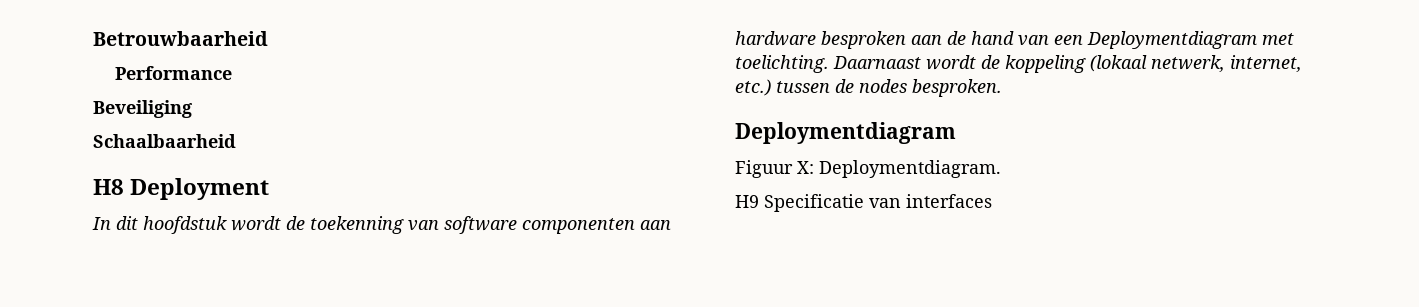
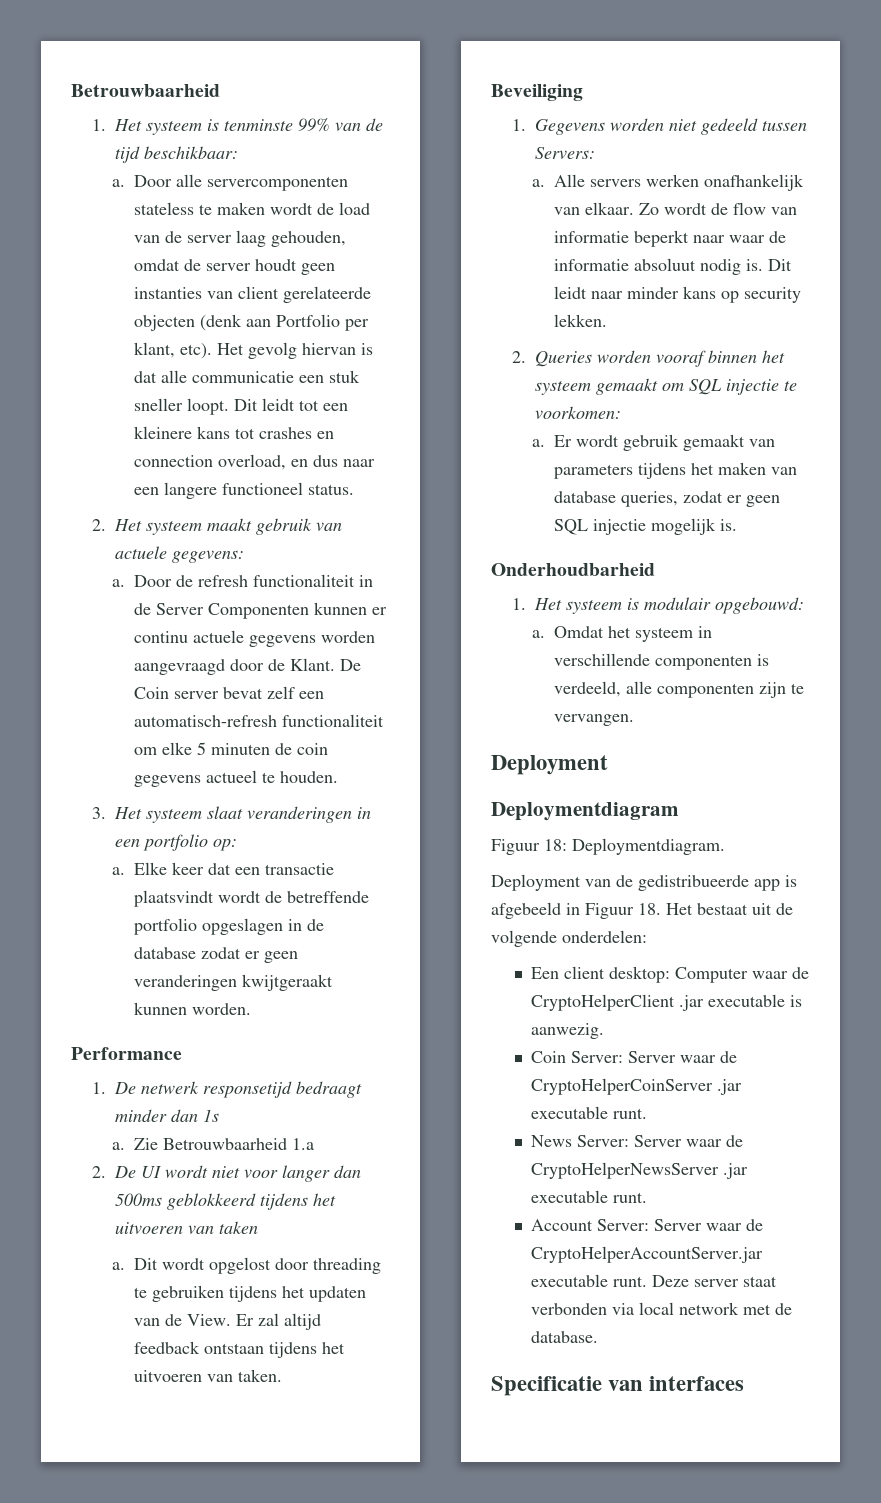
+ 1. Het systeem is tenminste 99% van de tijd beschikbaar:
+ a. Door alle servercomponenten stateless te maken wordt de load van de server laag gehouden, omdat de server houdt geen instanties van client gerelateerde objecten (denk aan Portfolio per klant, etc). Het gevolg hiervan is dat alle communicatie een stuk sneller loopt. Dit leidt tot een kleinere kans tot crashes en connection overload, en dus naar een langere functioneel status.
+ 2. Het systeem maakt gebruik van actuele gegevens:
+ a. Door de refresh functionaliteit in de Server Componenten kunnen er continu actuele gegevens worden aangevraagd door de Klant. De Coin server bevat zelf een automatisch-refresh functionaliteit om elke 5 minuten de coin gegevens actueel te houden.
+ 3. Het systeem slaat veranderingen in een portfolio op:
+ a. Elke keer dat een transactie plaatsvindt wordt de betreffende portfolio opgeslagen in de database zodat er geen veranderingen kwijtgeraakt kunnen worden.
  Performance
+ 1. De netwerk responsetijd bedraagt minder dan 1s
+ a. Zie Betrouwbaarheid 1.a
+ 2. De UI wordt niet voor langer dan 500ms geblokkeerd tijdens het uitvoeren van taken
+ a. Dit wordt opgelost door threading te gebruiken tijdens het updaten van de View. Er zal altijd feedback ontstaan tijdens het uitvoeren van taken.
  Beveiliging
- Schaalbaarheid
- H8 Deployment
- In dit hoofdstuk wordt de toekenning van software componenten aan hardware besproken aan de hand van een Deploymentdiagram met toelichting. Daarnaast wordt de koppeling (lokaal netwerk, internet, etc.) tussen de nodes besproken.
+ 1. Gegevens worden niet gedeeld tussen Servers:
+ a. Alle servers werken onafhankelijk van elkaar. Zo wordt de flow van informatie beperkt naar waar de informatie absoluut nodig is. Dit leidt naar minder kans op security lekken.
+ 2. Queries worden vooraf binnen het systeem gemaakt om SQL injectie te voorkomen:
+ a. Er wordt gebruik gemaakt van parameters tijdens het maken van database queries, zodat er geen SQL injectie mogelijk is.
+ Onderhoudbarheid
+ 1. Het systeem is modulair opgebouwd:
+ a. Omdat het systeem in verschillende componenten is verdeeld, alle componenten zijn te vervangen.
+ Deployment
- Figuur X: Deploymentdiagram.
+ Figuur 18: Deploymentdiagram.
- H9 Specificatie van interfaces
+ Deployment van de gedistribueerde app is afgebeeld in Figuur 18. Het bestaat uit de volgende onderdelen:
+ Een client desktop: Computer waar de CryptoHelperClient .jar executable is aanwezig.
+ Coin Server: Server waar de CryptoHelperCoinServer .jar executable runt.
+ News Server: Server waar de CryptoHelperNewsServer .jar executable runt.
+ Account Server: Server waar de CryptoHelperAccountServer.jar executable runt. Deze server staat verbonden via local network met de database.
+ Specificatie van interfaces

